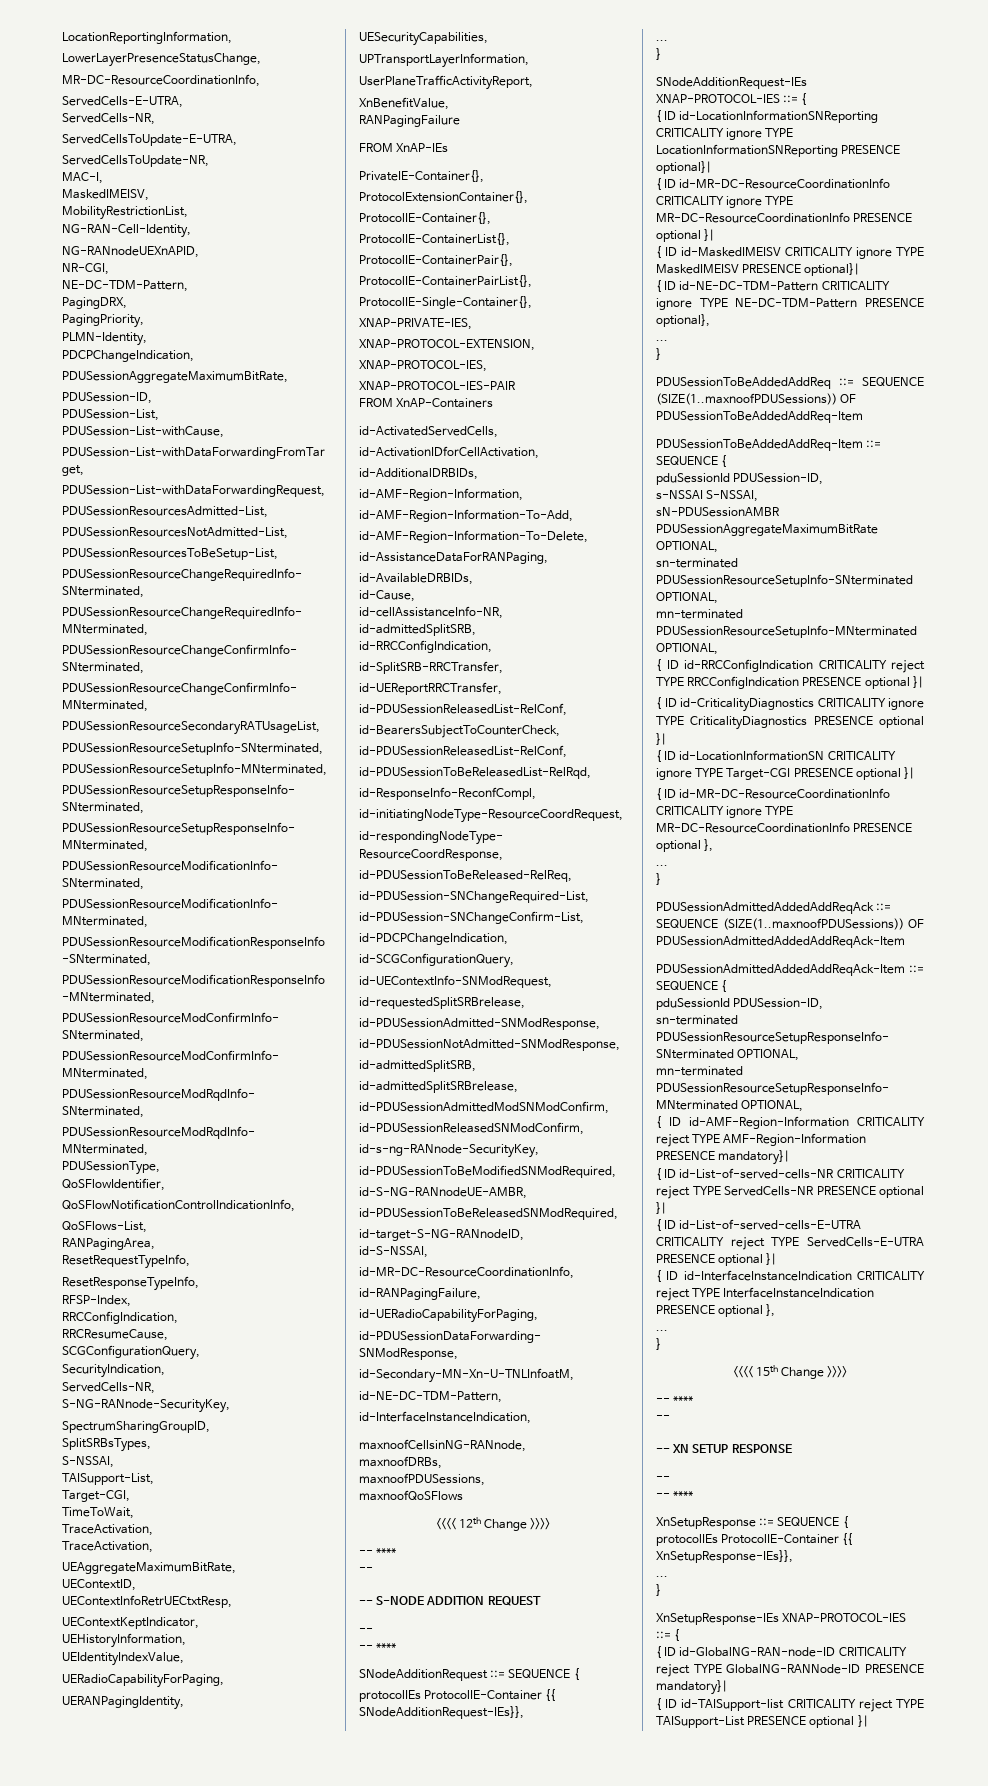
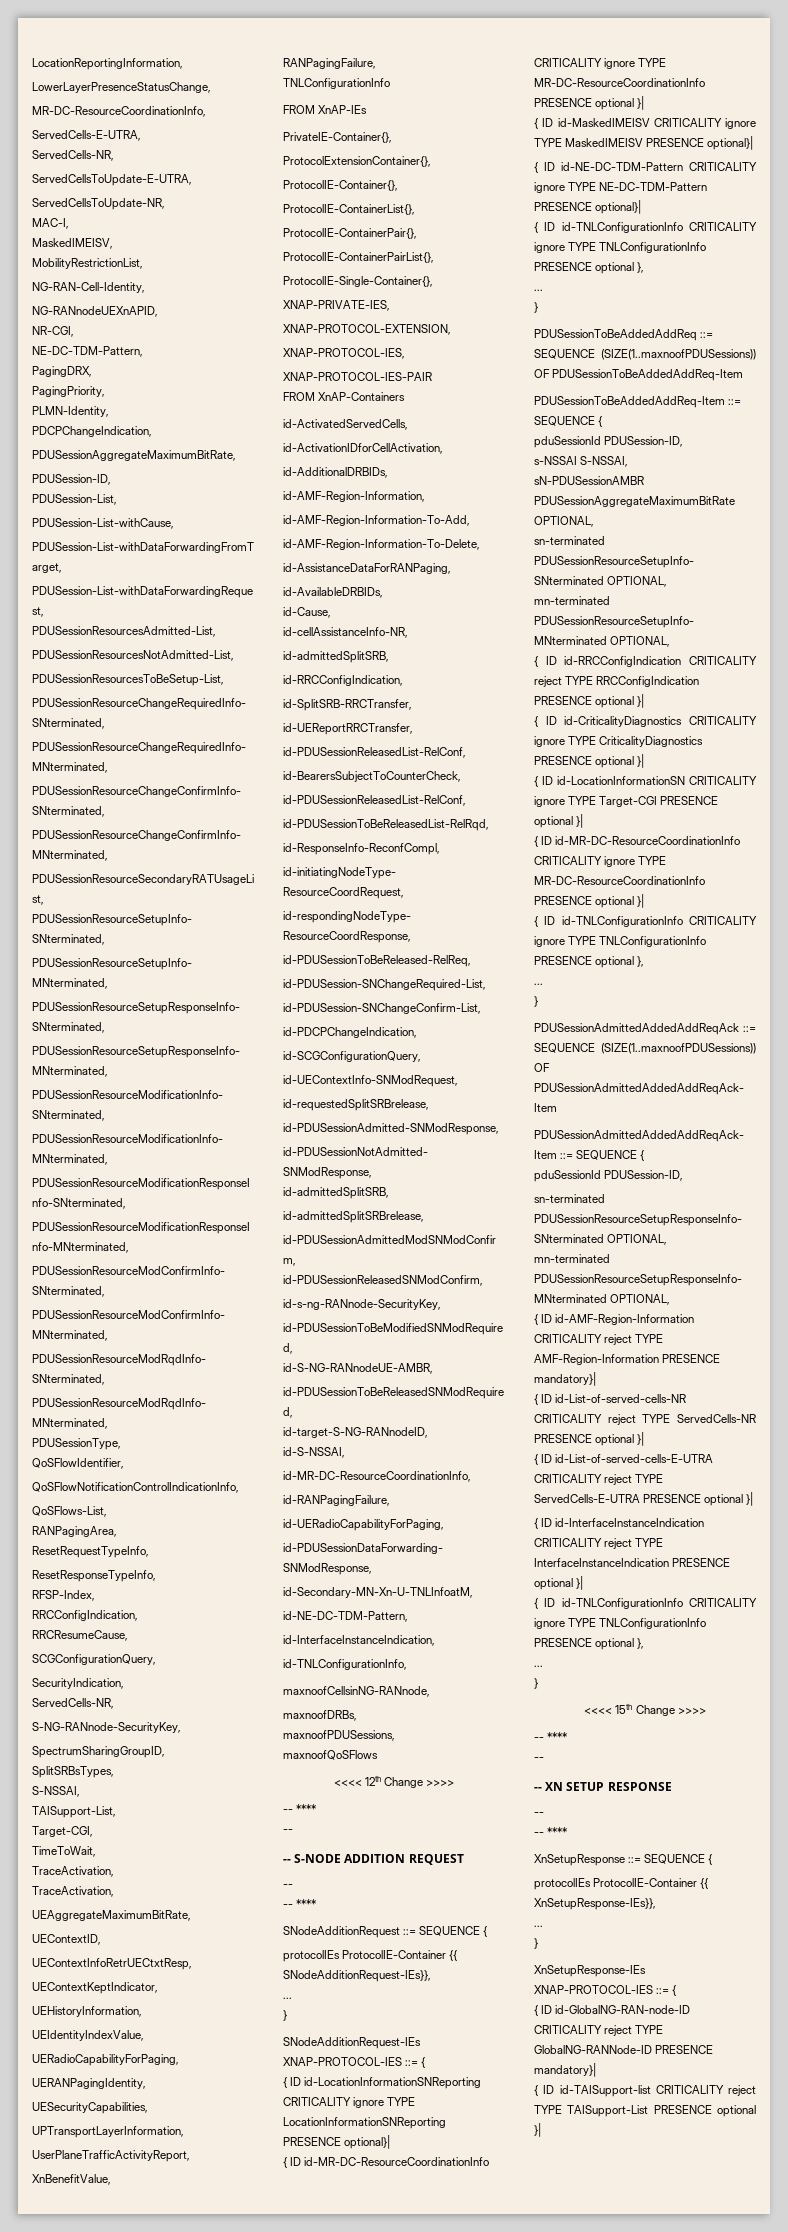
- RANPagingFailure
+ RANPagingFailure,
+ TNLConfigurationInfo
+ id-TNLConfigurationInfo,
- { ID id-NE-DC-TDM-Pattern CRITICALITY ignore TYPE NE-DC-TDM-Pattern PRESENCE optional},
+ { ID id-NE-DC-TDM-Pattern CRITICALITY ignore TYPE NE-DC-TDM-Pattern PRESENCE optional}|
+ { ID id-TNLConfigurationInfo CRITICALITY ignore TYPE TNLConfigurationInfo PRESENCE optional },
  { ID id-LocationInformationSN CRITICALITY ignore TYPE Target-CGI PRESENCE optional }|
- { ID id-MR-DC-ResourceCoordinationInfo CRITICALITY ignore TYPE MR-DC-ResourceCoordinationInfo PRESENCE optional },
+ { ID id-MR-DC-ResourceCoordinationInfo CRITICALITY ignore TYPE MR-DC-ResourceCoordinationInfo PRESENCE optional }|
+ { ID id-TNLConfigurationInfo CRITICALITY ignore TYPE TNLConfigurationInfo PRESENCE optional },
- { ID id-InterfaceInstanceIndication CRITICALITY reject TYPE InterfaceInstanceIndication PRESENCE optional },
+ { ID id-InterfaceInstanceIndication CRITICALITY reject TYPE InterfaceInstanceIndication PRESENCE optional }|
+ { ID id-TNLConfigurationInfo CRITICALITY ignore TYPE TNLConfigurationInfo PRESENCE optional },

